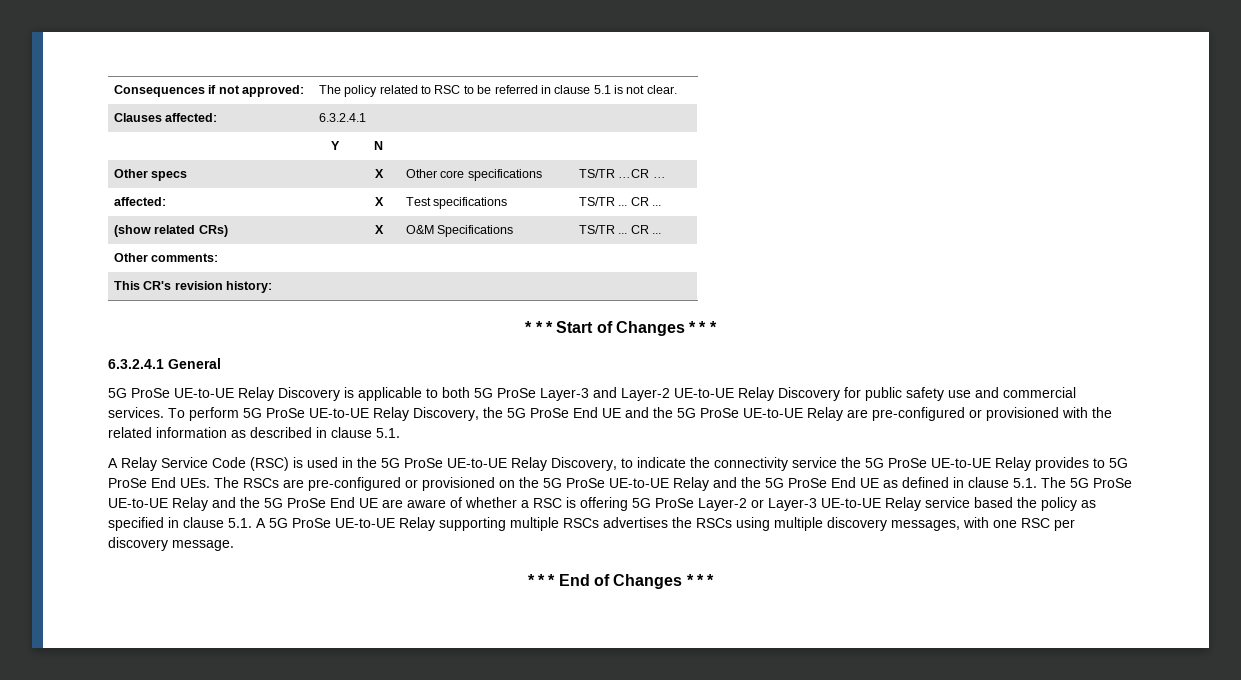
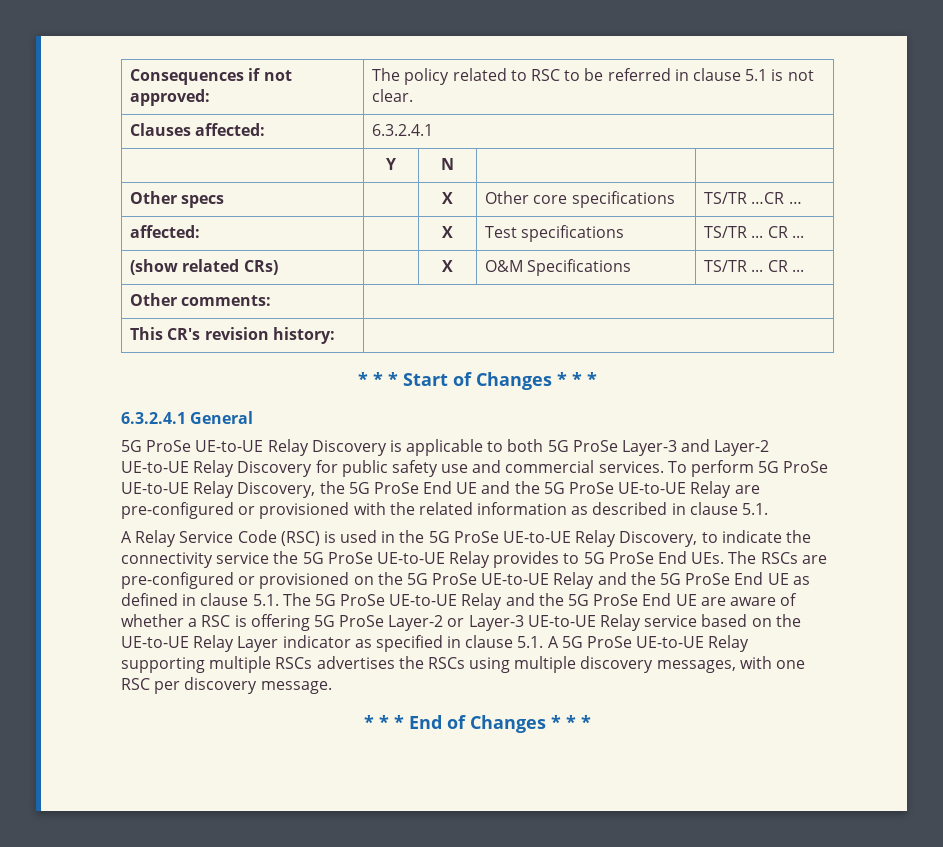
- A Relay Service Code (RSC) is used in the 5G ProSe UE-to-UE Relay Discovery, to indicate the connectivity service the 5G ProSe UE-to-UE Relay provides to 5G ProSe End UEs. The RSCs are pre-configured or provisioned on the 5G ProSe UE-to-UE Relay and the 5G ProSe End UE as defined in clause 5.1. The 5G ProSe UE-to-UE Relay and the 5G ProSe End UE are aware of whether a RSC is offering 5G ProSe Layer-2 or Layer-3 UE-to-UE Relay service based the policy as specified in clause 5.1. A 5G ProSe UE-to-UE Relay supporting multiple RSCs advertises the RSCs using multiple discovery messages, with one RSC per discovery message.
+ A Relay Service Code (RSC) is used in the 5G ProSe UE-to-UE Relay Discovery, to indicate the connectivity service the 5G ProSe UE-to-UE Relay provides to 5G ProSe End UEs. The RSCs are pre-configured or provisioned on the 5G ProSe UE-to-UE Relay and the 5G ProSe End UE as defined in clause 5.1. The 5G ProSe UE-to-UE Relay and the 5G ProSe End UE are aware of whether a RSC is offering 5G ProSe Layer-2 or Layer-3 UE-to-UE Relay service based on the UE-to-UE Relay Layer indicator as specified in clause 5.1. A 5G ProSe UE-to-UE Relay supporting multiple RSCs advertises the RSCs using multiple discovery messages, with one RSC per discovery message.

